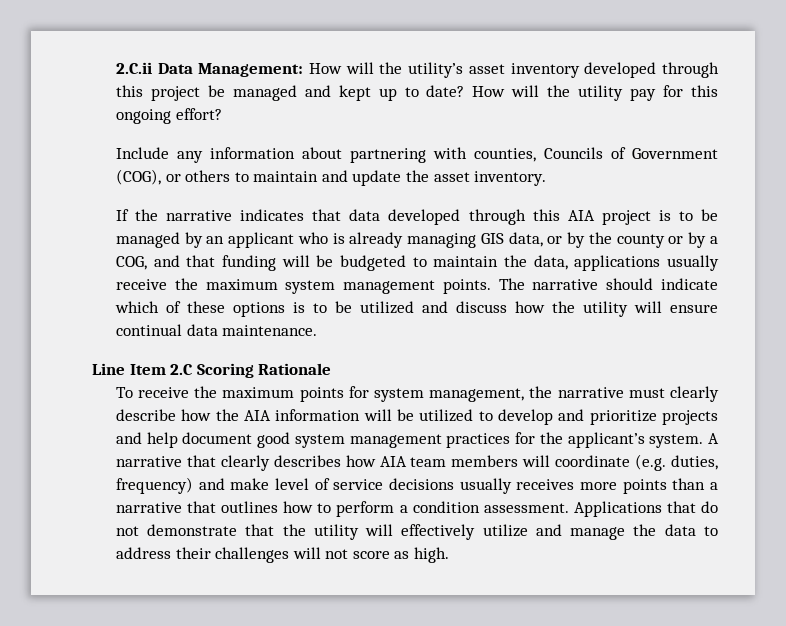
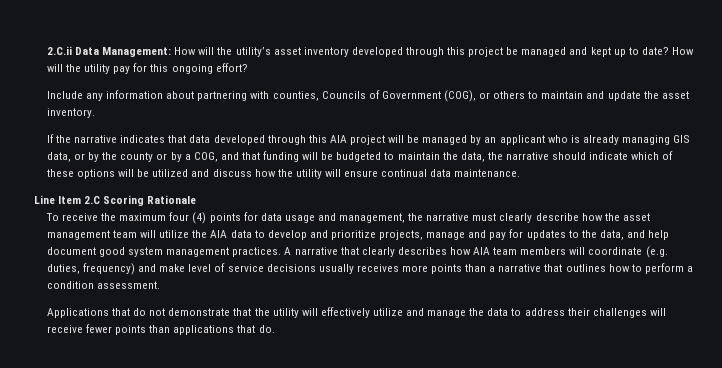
- If the narrative indicates that data developed through this AIA project is to be managed by an applicant who is already managing GIS data, or by the county or by a COG, and that funding will be budgeted to maintain the data, applications usually receive the maximum system management points. The narrative should indicate which of these options is to be utilized and discuss how the utility will ensure continual data maintenance.
+ If the narrative indicates that data developed through this AIA project will be managed by an applicant who is already managing GIS data, or by the county or by a COG, and that funding will be budgeted to maintain the data, the narrative should indicate which of these options will be utilized and discuss how the utility will ensure continual data maintenance.
- To receive the maximum points for system management, the narrative must clearly describe how the AIA information will be utilized to develop and prioritize projects and help document good system management practices for the applicant’s system.
+ To receive the maximum four (4) points for data usage and management, the narrative must clearly describe how the asset management team will utilize the AIA data to develop and prioritize projects, manage and pay for updates to the data, and help document good system management practices.
- A narrative that clearly describes how AIA team members will coordinate (e.g. duties, frequency) and make level of service decisions usually receives more points than a narrative that outlines how to perform a condition assessment. Applications that do not demonstrate that the utility will effectively utilize and manage the data to address their challenges will not score as high.
+ A narrative that clearly describes how AIA team members will coordinate (e.g. duties, frequency) and make level of service decisions usually receives more points than a narrative that outlines how to perform a condition assessment.
+ Applications that do not demonstrate that the utility will effectively utilize and manage the data to address their challenges will receive fewer points than applications that do.

